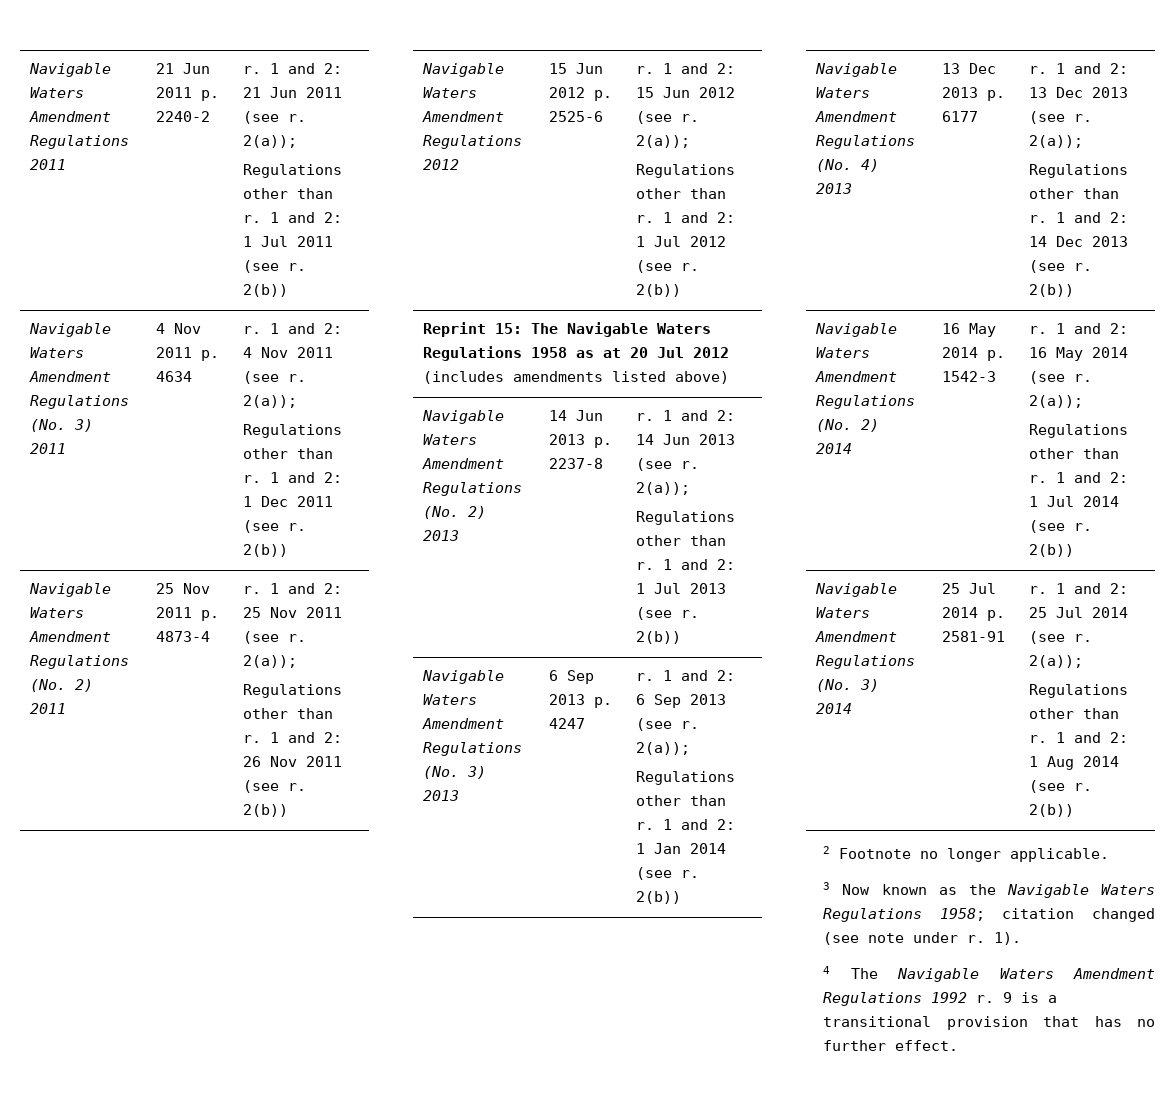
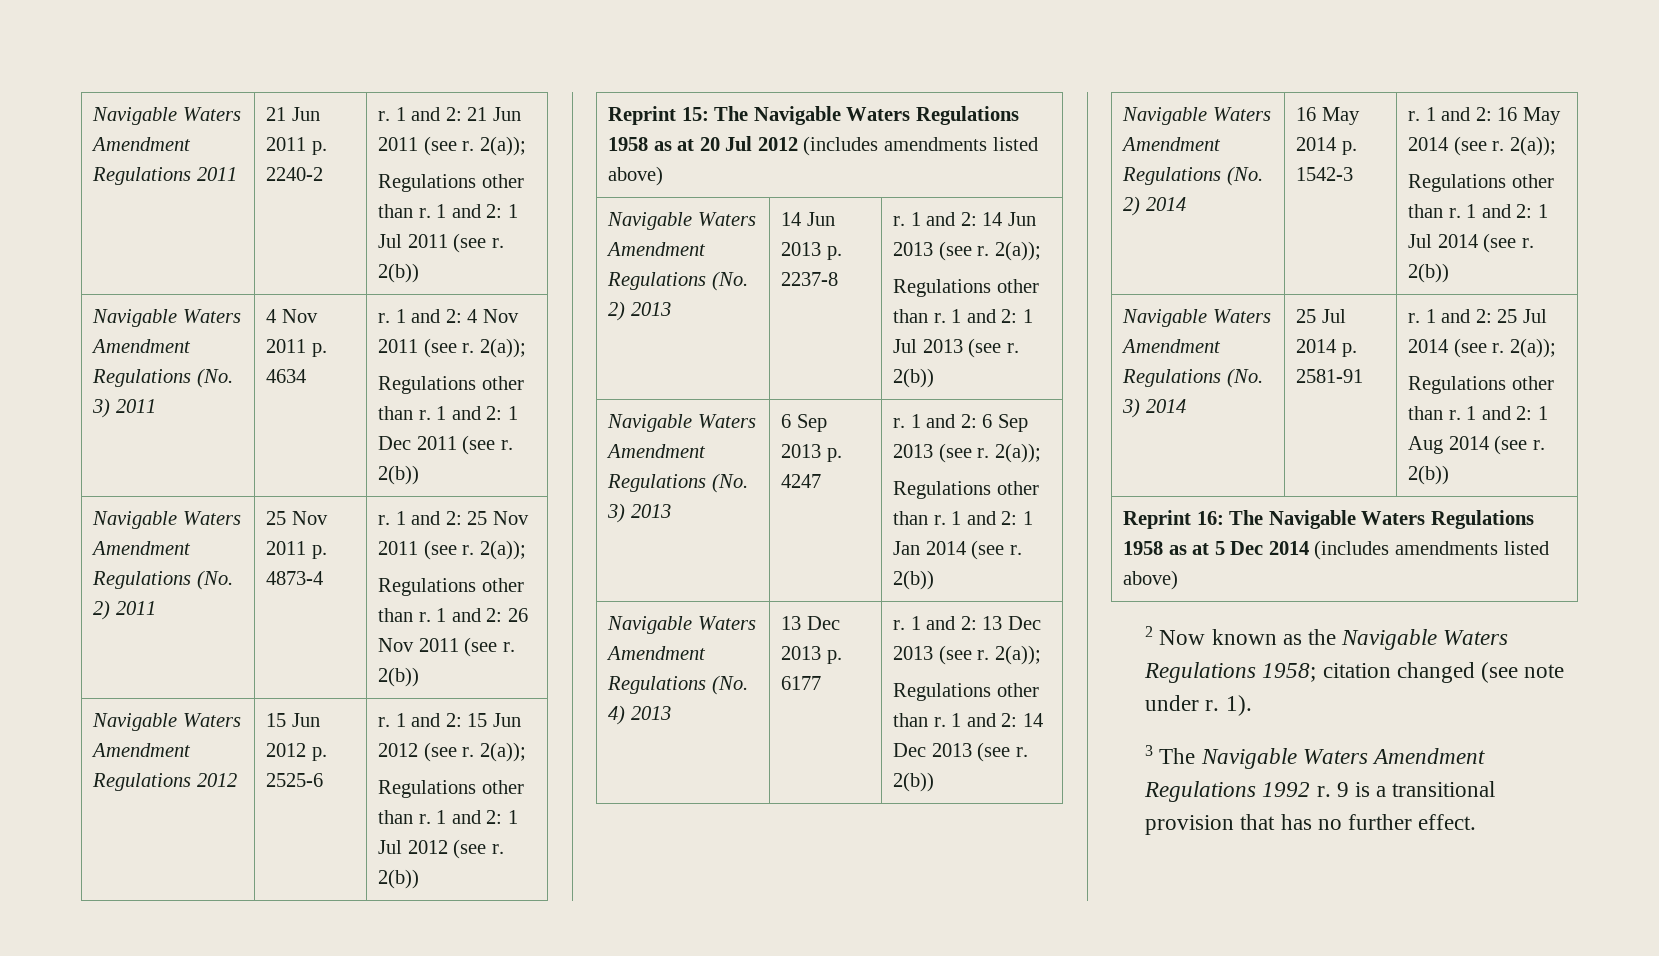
- 2 Footnote no longer applicable.
- 3 Now known as the Navigable Waters Regulations 1958; citation changed (see note under r.
+ Reprint 16: The Navigable Waters Regulations 1958 as at 5 Dec 2014 (includes amendments listed above)
+ 2 Now known as the Navigable Waters Regulations 1958; citation changed (see note under r.
- 4 The Navigable Waters Amendment Regulations 1992 r.
+ 3 The Navigable Waters Amendment Regulations 1992 r.

